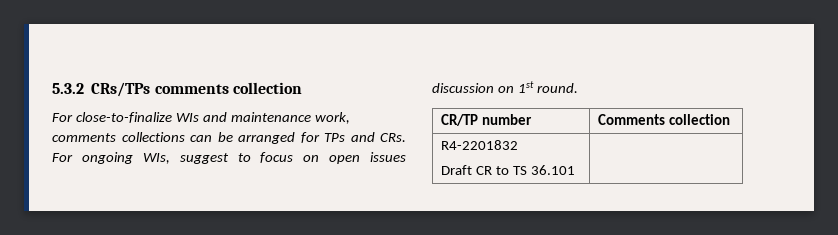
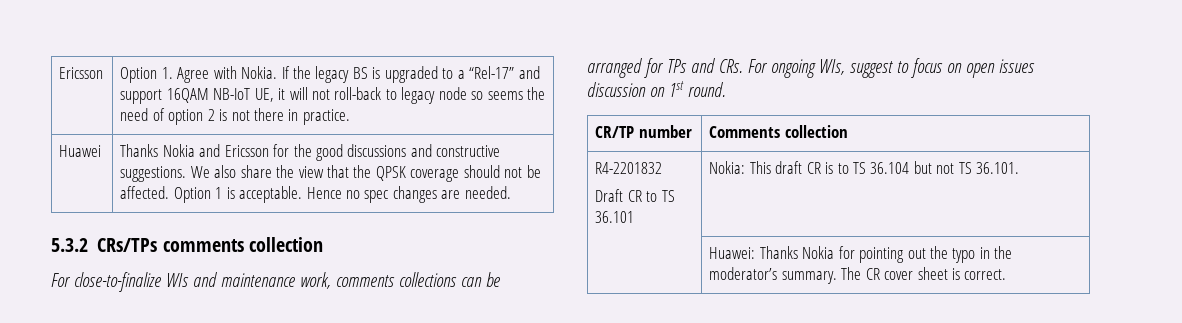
+ Ericsson | Option 1. Agree with Nokia. If the legacy BS is upgraded to a “Rel-17” and support 16QAM NB-IoT UE, it will not roll-back to legacy node so seems the need of option 2 is not there in practice.
+ Huawei | Thanks Nokia and Ericsson for the good discussions and constructive suggestions. We also share the view that the QPSK coverage should not be affected. Option 1 is acceptable. Hence no spec changes are needed.
  R4-2201832
- Draft CR to TS 36.101 |
+ Draft CR to TS 36.101 | Nokia: This draft CR is to TS 36.104 but not TS 36.101.
+ | Huawei: Thanks Nokia for pointing out the typo in the moderator’s summary. The CR cover sheet is correct.

